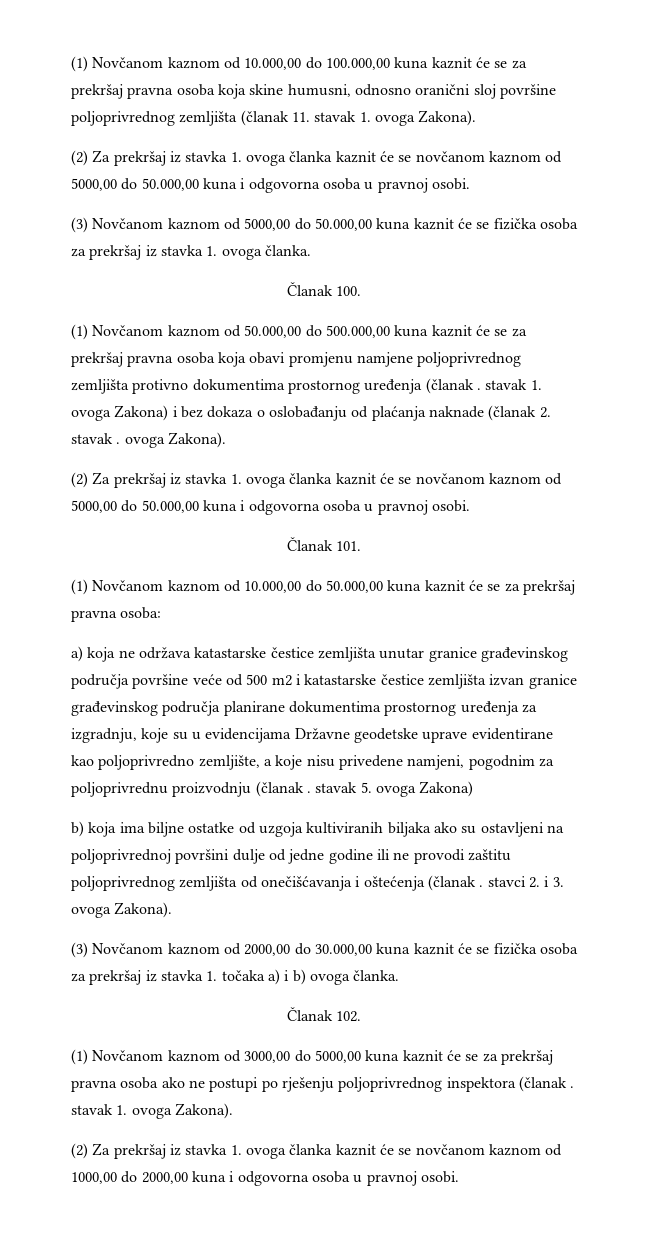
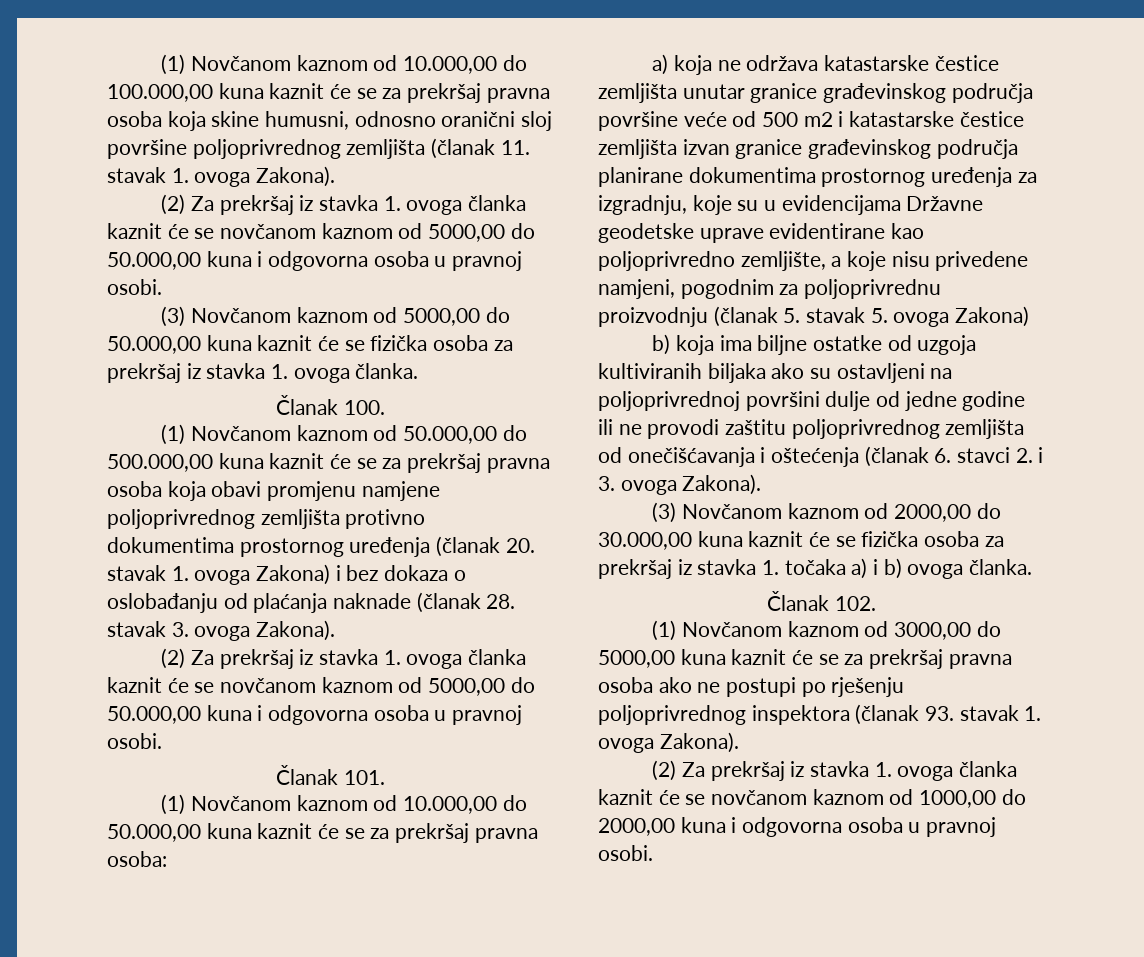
- (1) Novčanom kaznom od 50.000,00 do 500.000,00 kuna kaznit će se za prekršaj pravna osoba koja obavi promjenu namjene poljoprivrednog zemljišta protivno dokumentima prostornog uređenja (članak . stavak 1. ovoga Zakona) i bez dokaza o oslobađanju od plaćanja naknade (članak 2. stavak . ovoga Zakona).
+ (1) Novčanom kaznom od 50.000,00 do 500.000,00 kuna kaznit će se za prekršaj pravna osoba koja obavi promjenu namjene poljoprivrednog zemljišta protivno dokumentima prostornog uređenja (članak 20. stavak 1. ovoga Zakona) i bez dokaza o oslobađanju od plaćanja naknade (članak 28. stavak 3. ovoga Zakona).
- a) koja ne održava katastarske čestice zemljišta unutar granice građevinskog područja površine veće od 500 m2 i katastarske čestice zemljišta izvan granice građevinskog područja planirane dokumentima prostornog uređenja za izgradnju, koje su u evidencijama Državne geodetske uprave evidentirane kao poljoprivredno zemljište, a koje nisu privedene namjeni, pogodnim za poljoprivrednu proizvodnju (članak . stavak 5. ovoga Zakona)
+ a) koja ne održava katastarske čestice zemljišta unutar granice građevinskog područja površine veće od 500 m2 i katastarske čestice zemljišta izvan granice građevinskog područja planirane dokumentima prostornog uređenja za izgradnju, koje su u evidencijama Državne geodetske uprave evidentirane kao poljoprivredno zemljište, a koje nisu privedene namjeni, pogodnim za poljoprivrednu proizvodnju (članak 5. stavak 5. ovoga Zakona)
- b) koja ima biljne ostatke od uzgoja kultiviranih biljaka ako su ostavljeni na poljoprivrednoj površini dulje od jedne godine ili ne provodi zaštitu poljoprivrednog zemljišta od onečišćavanja i oštećenja (članak . stavci 2. i 3. ovoga Zakona).
+ b) koja ima biljne ostatke od uzgoja kultiviranih biljaka ako su ostavljeni na poljoprivrednoj površini dulje od jedne godine ili ne provodi zaštitu poljoprivrednog zemljišta od onečišćavanja i oštećenja (članak 6. stavci 2. i 3. ovoga Zakona).
- (1) Novčanom kaznom od 3000,00 do 5000,00 kuna kaznit će se za prekršaj pravna osoba ako ne postupi po rješenju poljoprivrednog inspektora (članak . stavak 1. ovoga Zakona).
+ (1) Novčanom kaznom od 3000,00 do 5000,00 kuna kaznit će se za prekršaj pravna osoba ako ne postupi po rješenju poljoprivrednog inspektora (članak 93. stavak 1. ovoga Zakona).

